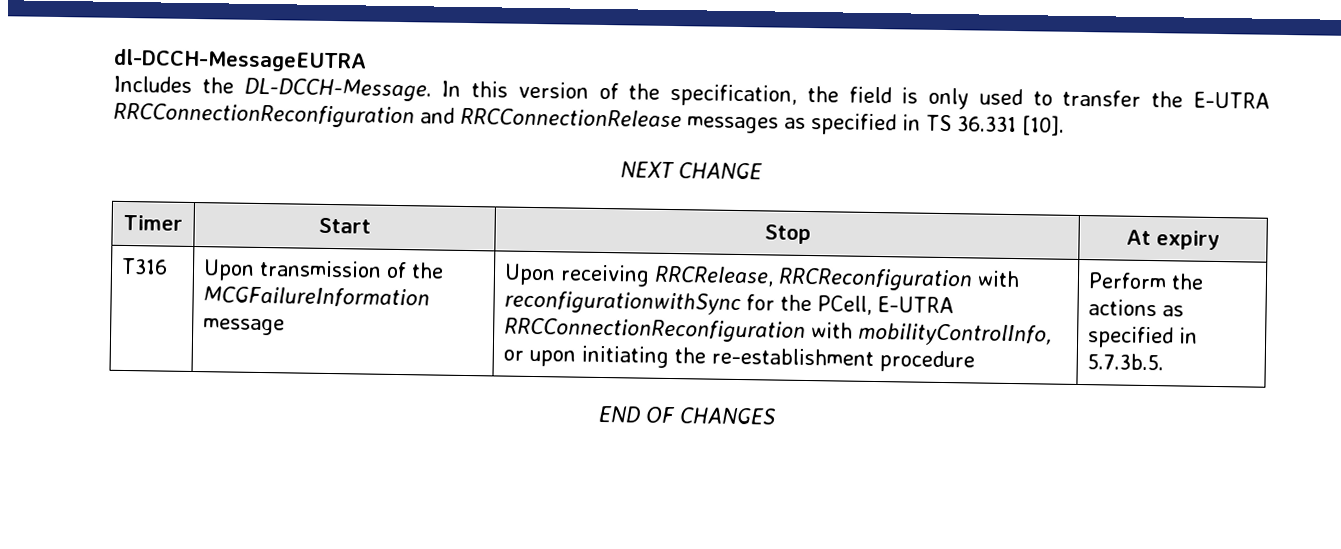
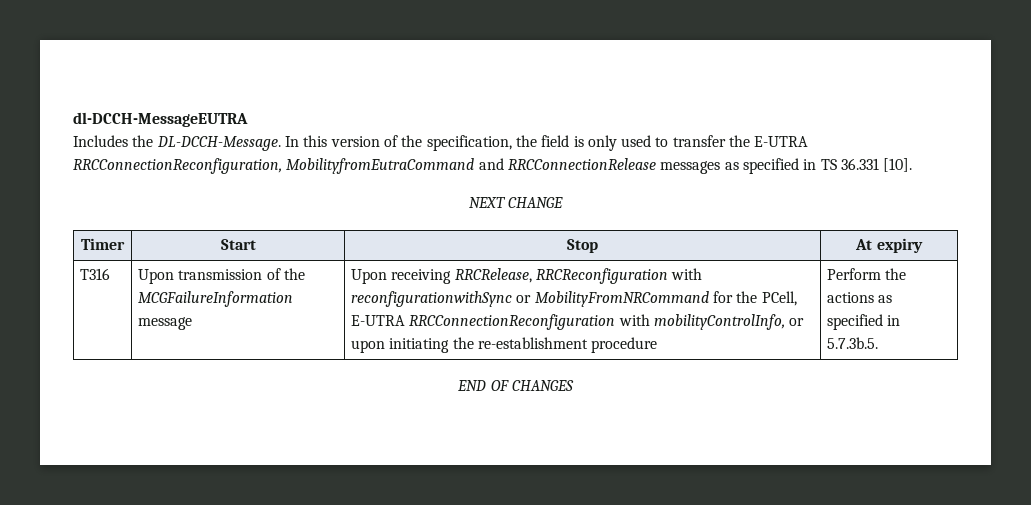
- In this version of the specification, the field is only used to transfer the E-UTRA RRCConnectionReconfiguration and RRCConnectionRelease messages as specified in TS 36.331 [10].
+ In this version of the specification, the field is only used to transfer the E-UTRA RRCConnectionReconfiguration, MobilityfromEutraCommand and RRCConnectionRelease messages as specified in TS 36.331 [10].
- T316 | Upon transmission of the MCGFailureInformation message | Upon receiving RRCRelease, RRCReconfiguration with reconfigurationwithSync for the PCell, E-UTRA RRCConnectionReconfiguration with mobilityControlInfo, or upon initiating the re-establishment procedure | Perform the actions as specified in 5.7.3b.5.
+ T316 | Upon transmission of the MCGFailureInformation message | Upon receiving RRCRelease, RRCReconfiguration with reconfigurationwithSync or MobilityFromNRCommand for the PCell, E-UTRA RRCConnectionReconfiguration with mobilityControlInfo, or upon initiating the re-establishment procedure | Perform the actions as specified in 5.7.3b.5.

